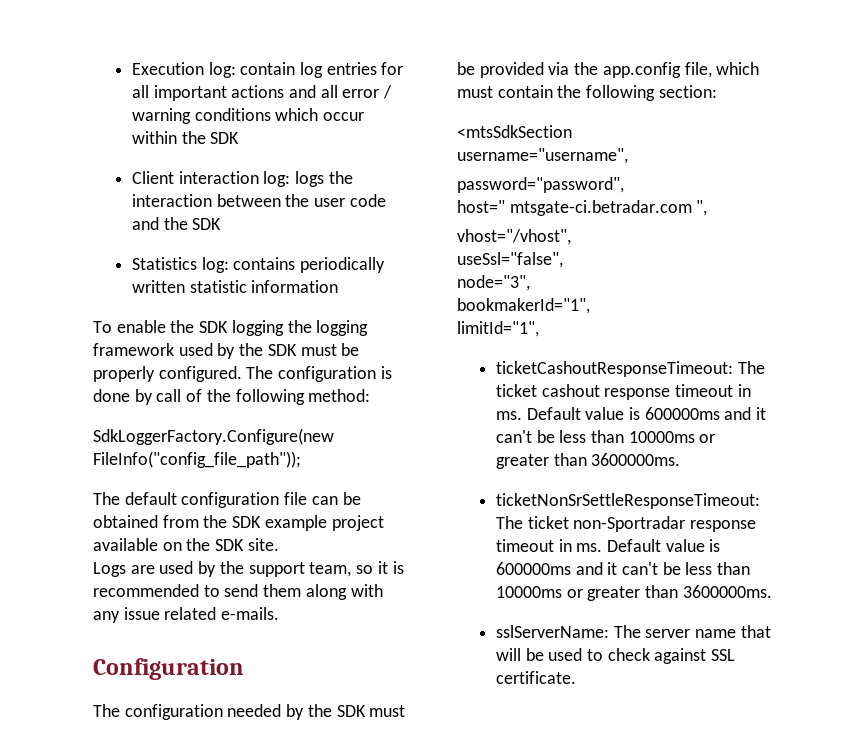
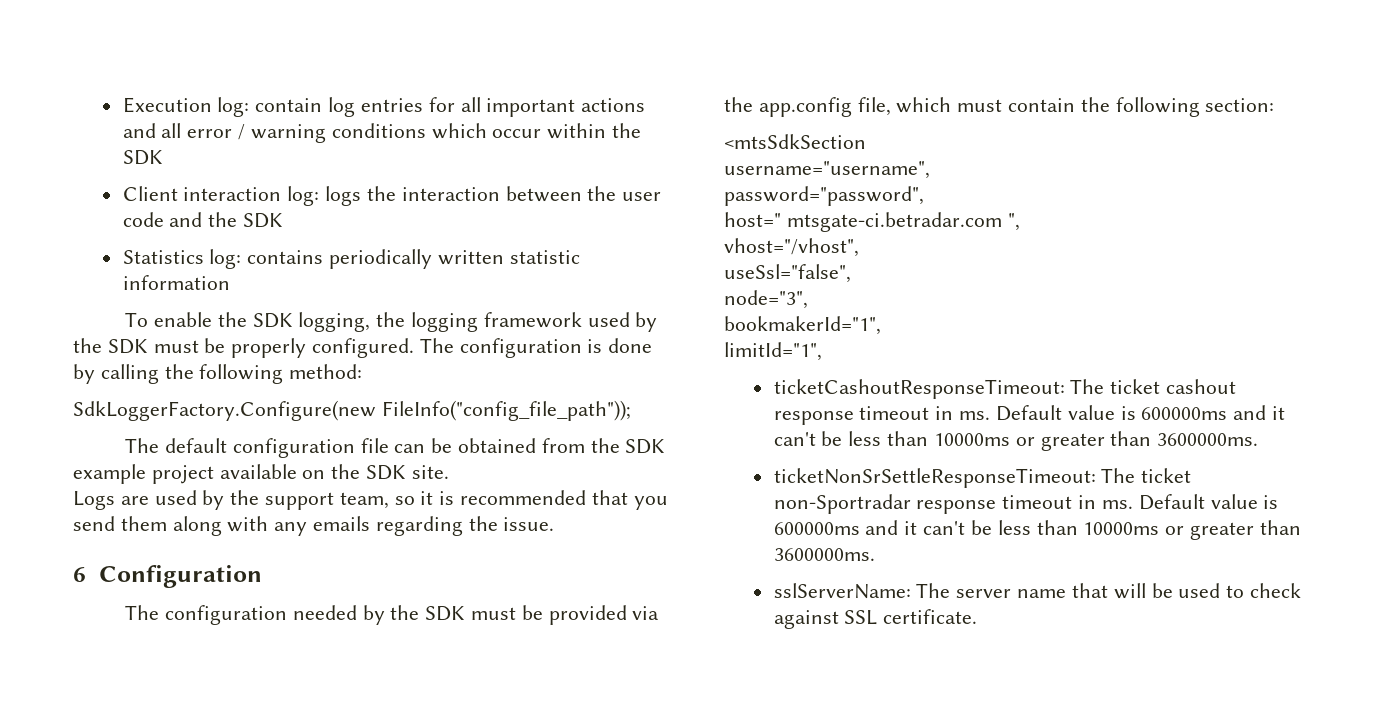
- To enable the SDK logging the logging framework used by the SDK must be properly configured.
+ To enable the SDK logging, the logging framework used by the SDK must be properly configured.
- The configuration is done by call of the following method:
+ The configuration is done by calling the following method:
- Logs are used by the support team, so it is recommended to send them along with any issue related e-mails.
- Configuration
+ Logs are used by the support team, so it is recommended that you send them along with any emails regarding the issue.
+ 6 Configuration

